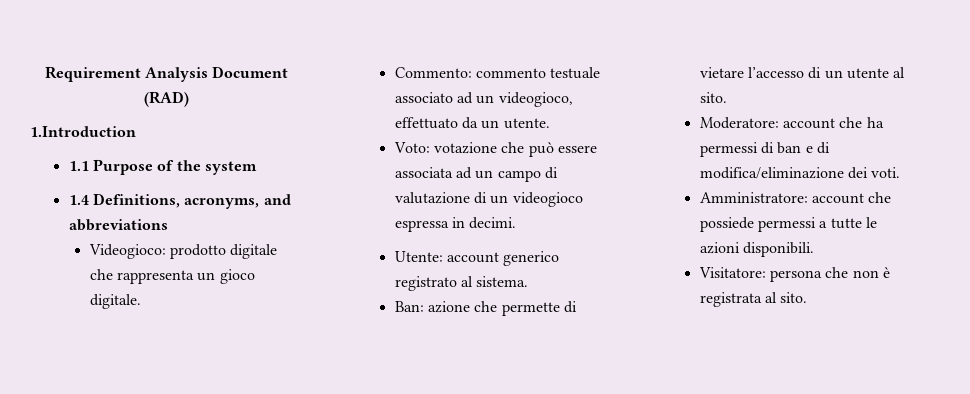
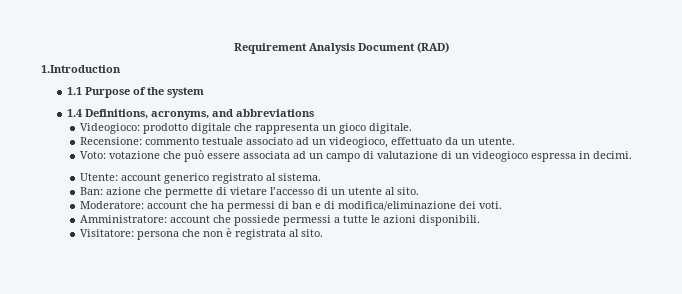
- Commento: commento testuale associato ad un videogioco, effettuato da un utente.
+ Recensione: commento testuale associato ad un videogioco, effettuato da un utente.

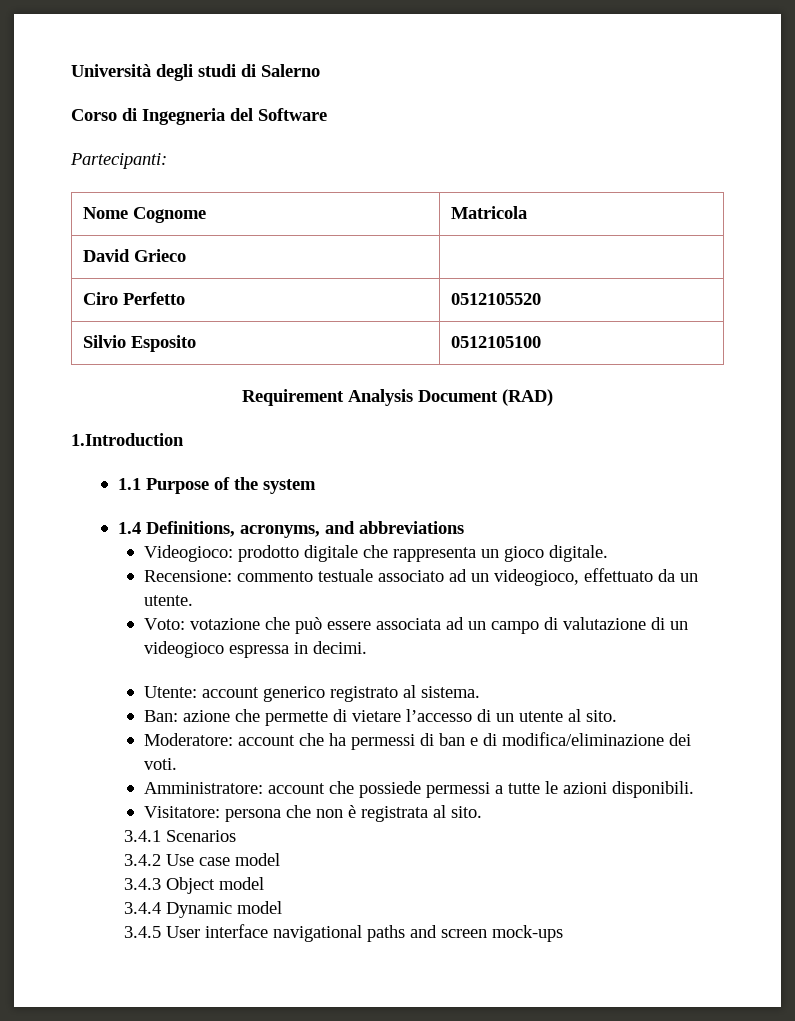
+ Università degli studi di Salerno
+ Corso di Ingegneria del Software
+ Partecipanti:
+ Nome Cognome | Matricola
+ David Grieco |
+ Ciro Perfetto | 0512105520
+ Silvio Esposito | 0512105100
+ 3.4.1 Scenarios
+ 3.4.2 Use case model
+ 3.4.3 Object model
+ 3.4.4 Dynamic model
+ 3.4.5 User interface navigational paths and screen mock-ups

